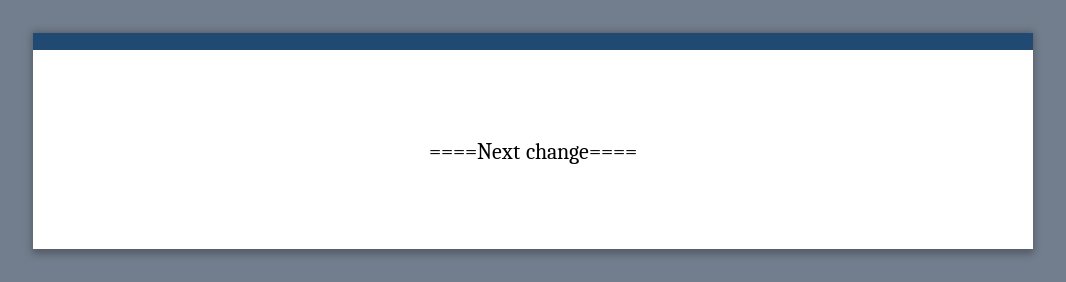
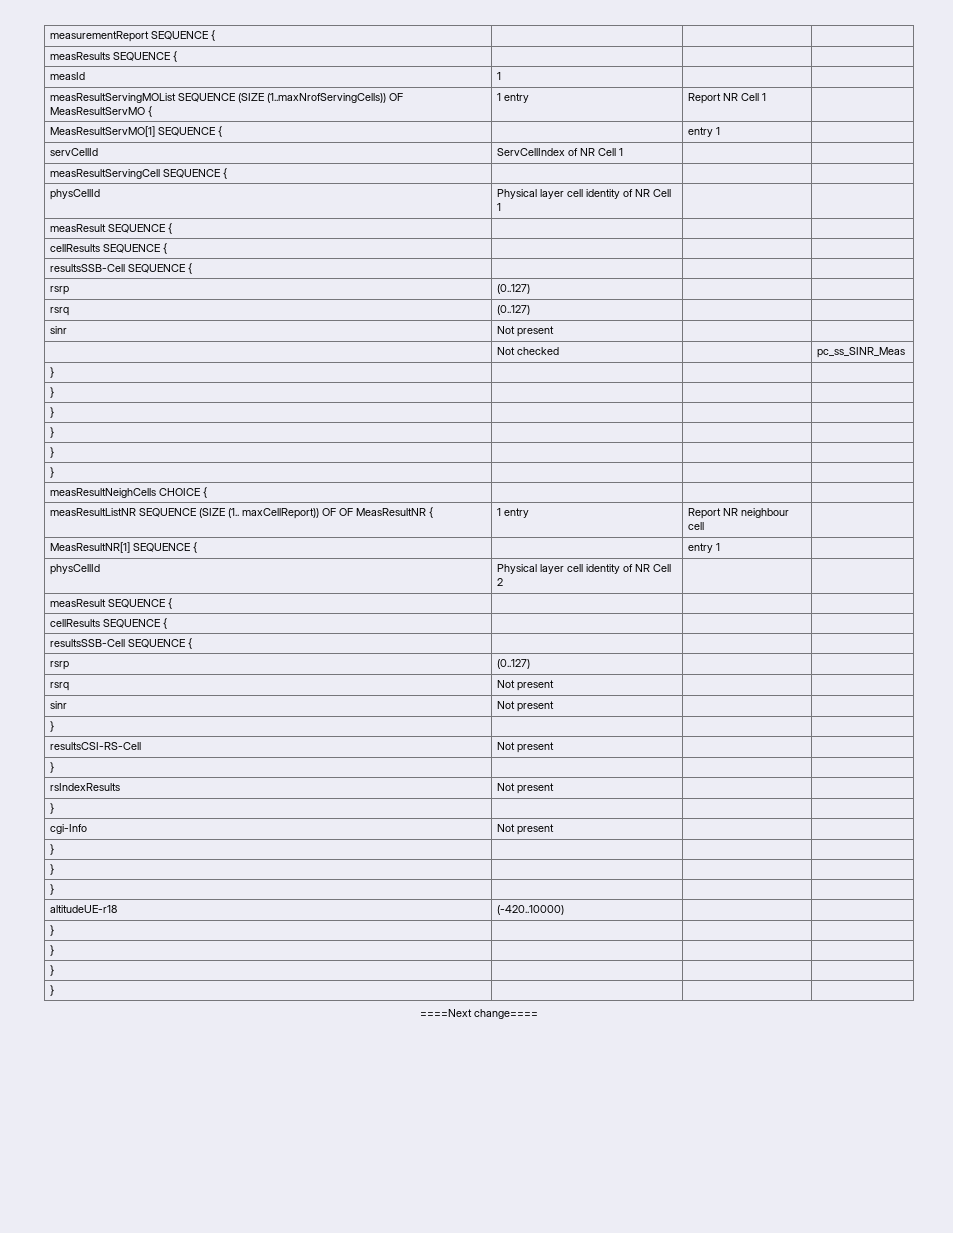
+ measurementReport SEQUENCE { | | |
+ measResults SEQUENCE { | | |
+ measId | 1 | |
+ measResultServingMOList SEQUENCE (SIZE (1..maxNrofServingCells)) OF MeasResultServMO { | 1 entry | Report NR Cell 1 |
+ MeasResultServMO[1] SEQUENCE { | | entry 1 |
+ servCellId | ServCellIndex of NR Cell 1 | |
+ measResultServingCell SEQUENCE { | | |
+ physCellId | Physical layer cell identity of NR Cell 1 | |
+ measResult SEQUENCE { | | |
+ cellResults SEQUENCE { | | |
+ resultsSSB-Cell SEQUENCE { | | |
+ rsrp | (0..127) | |
+ rsrq | (0..127) | |
+ sinr | Not present | |
+ | Not checked | | pc_ss_SINR_Meas
+ } | | |
+ } | | |
+ } | | |
+ } | | |
+ } | | |
+ } | | |
+ measResultNeighCells CHOICE { | | |
+ measResultListNR SEQUENCE (SIZE (1.. maxCellReport)) OF OF MeasResultNR { | 1 entry | Report NR neighbour cell |
+ MeasResultNR[1] SEQUENCE { | | entry 1 |
+ physCellId | Physical layer cell identity of NR Cell 2 | |
+ measResult SEQUENCE { | | |
+ cellResults SEQUENCE { | | |
+ resultsSSB-Cell SEQUENCE { | | |
+ rsrp | (0..127) | |
+ rsrq | Not present | |
+ sinr | Not present | |
+ } | | |
+ resultsCSI-RS-Cell | Not present | |
+ } | | |
+ rsIndexResults | Not present | |
+ } | | |
+ cgi-Info | Not present | |
+ } | | |
+ } | | |
+ } | | |
+ altitudeUE-r18 | (-420..10000) | |
+ } | | |
+ } | | |
+ } | | |
+ } | | |

